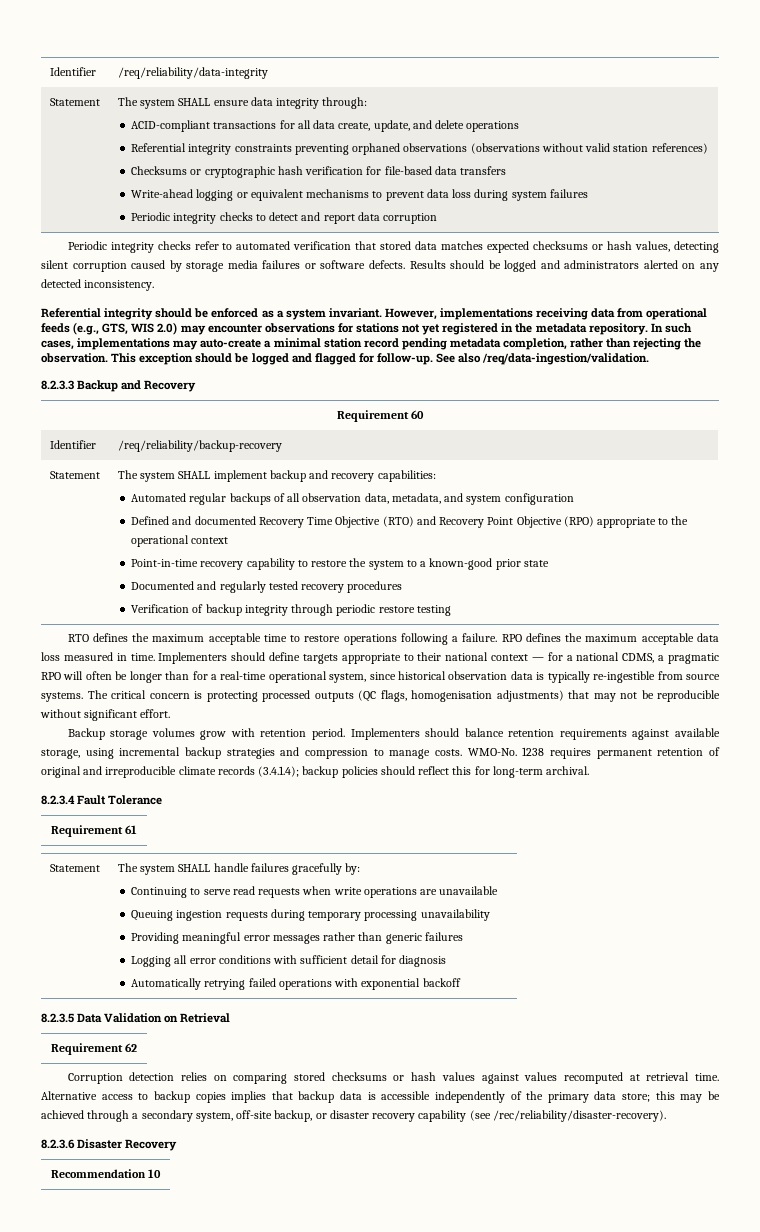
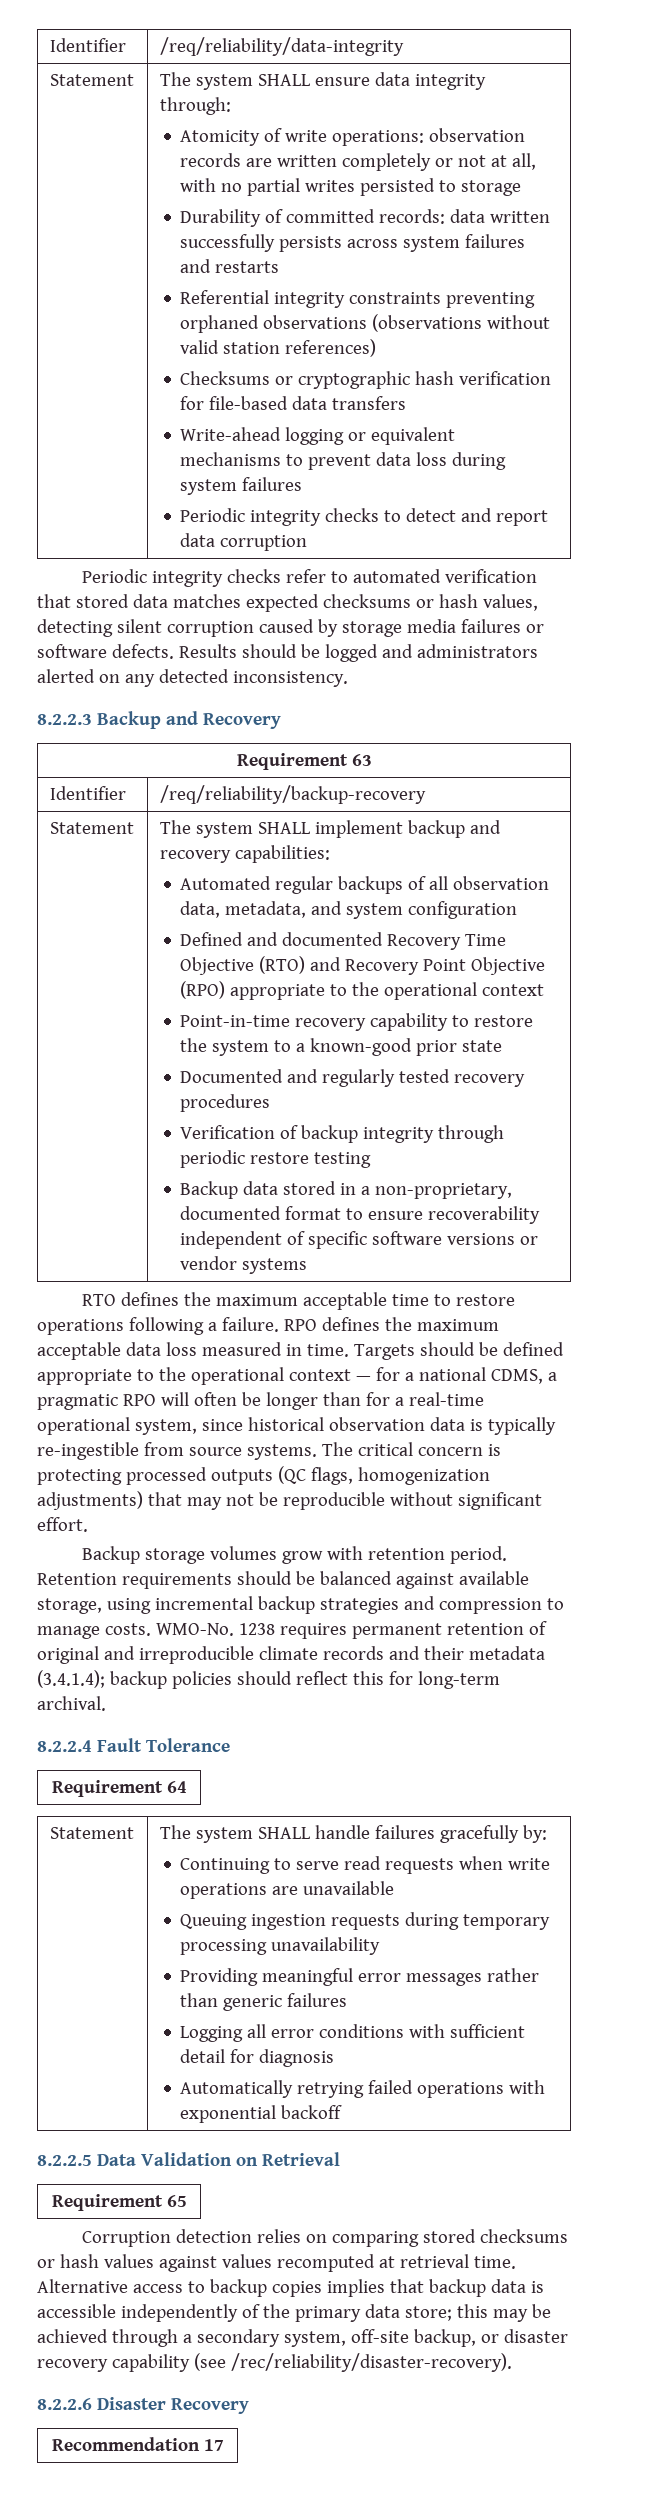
- ACID-compliant transactions for all data create, update, and delete operations
+ Atomicity of write operations: observation records are written completely or not at all, with no partial writes persisted to storage
+ Durability of committed records: data written successfully persists across system failures and restarts
- Referential integrity should be enforced as a system invariant. However, implementations receiving data from operational feeds (e.g., GTS, WIS 2.0) may encounter observations for stations not yet registered in the metadata repository. In such cases, implementations may auto-create a minimal station record pending metadata completion, rather than rejecting the observation. This exception should be logged and flagged for follow-up. See also /req/data-ingestion/validation.
- 8.2.3.3 Backup and Recovery
+ 8.2.2.3 Backup and Recovery
- Requirement 60
+ Requirement 63
+ Backup data stored in a non-proprietary, documented format to ensure recoverability independent of specific software versions or vendor systems
- Implementers should define targets appropriate to their national context — for a national CDMS, a pragmatic RPO will often be longer than for a real-time operational system, since historical observation data is typically re-ingestible from source systems.
+ Targets should be defined appropriate to the operational context — for a national CDMS, a pragmatic RPO will often be longer than for a real-time operational system, since historical observation data is typically re-ingestible from source systems.
- The critical concern is protecting processed outputs (QC flags, homogenisation adjustments) that may not be reproducible without significant effort.
+ The critical concern is protecting processed outputs (QC flags, homogenization adjustments) that may not be reproducible without significant effort.
- Implementers should balance retention requirements against available storage, using incremental backup strategies and compression to manage costs.
+ Retention requirements should be balanced against available storage, using incremental backup strategies and compression to manage costs.
- 1238 requires permanent retention of original and irreproducible climate records (3.4.1.4); backup policies should reflect this for long-term archival.
+ 1238 requires permanent retention of original and irreproducible climate records and their metadata (3.4.1.4); backup policies should reflect this for long-term archival.
- 8.2.3.4 Fault Tolerance
+ 8.2.2.4 Fault Tolerance
- Requirement 61
+ Requirement 64
- 8.2.3.5 Data Validation on Retrieval
+ 8.2.2.5 Data Validation on Retrieval
- Requirement 62
+ Requirement 65
- 8.2.3.6 Disaster Recovery
+ 8.2.2.6 Disaster Recovery
- Recommendation 10
+ Recommendation 17

